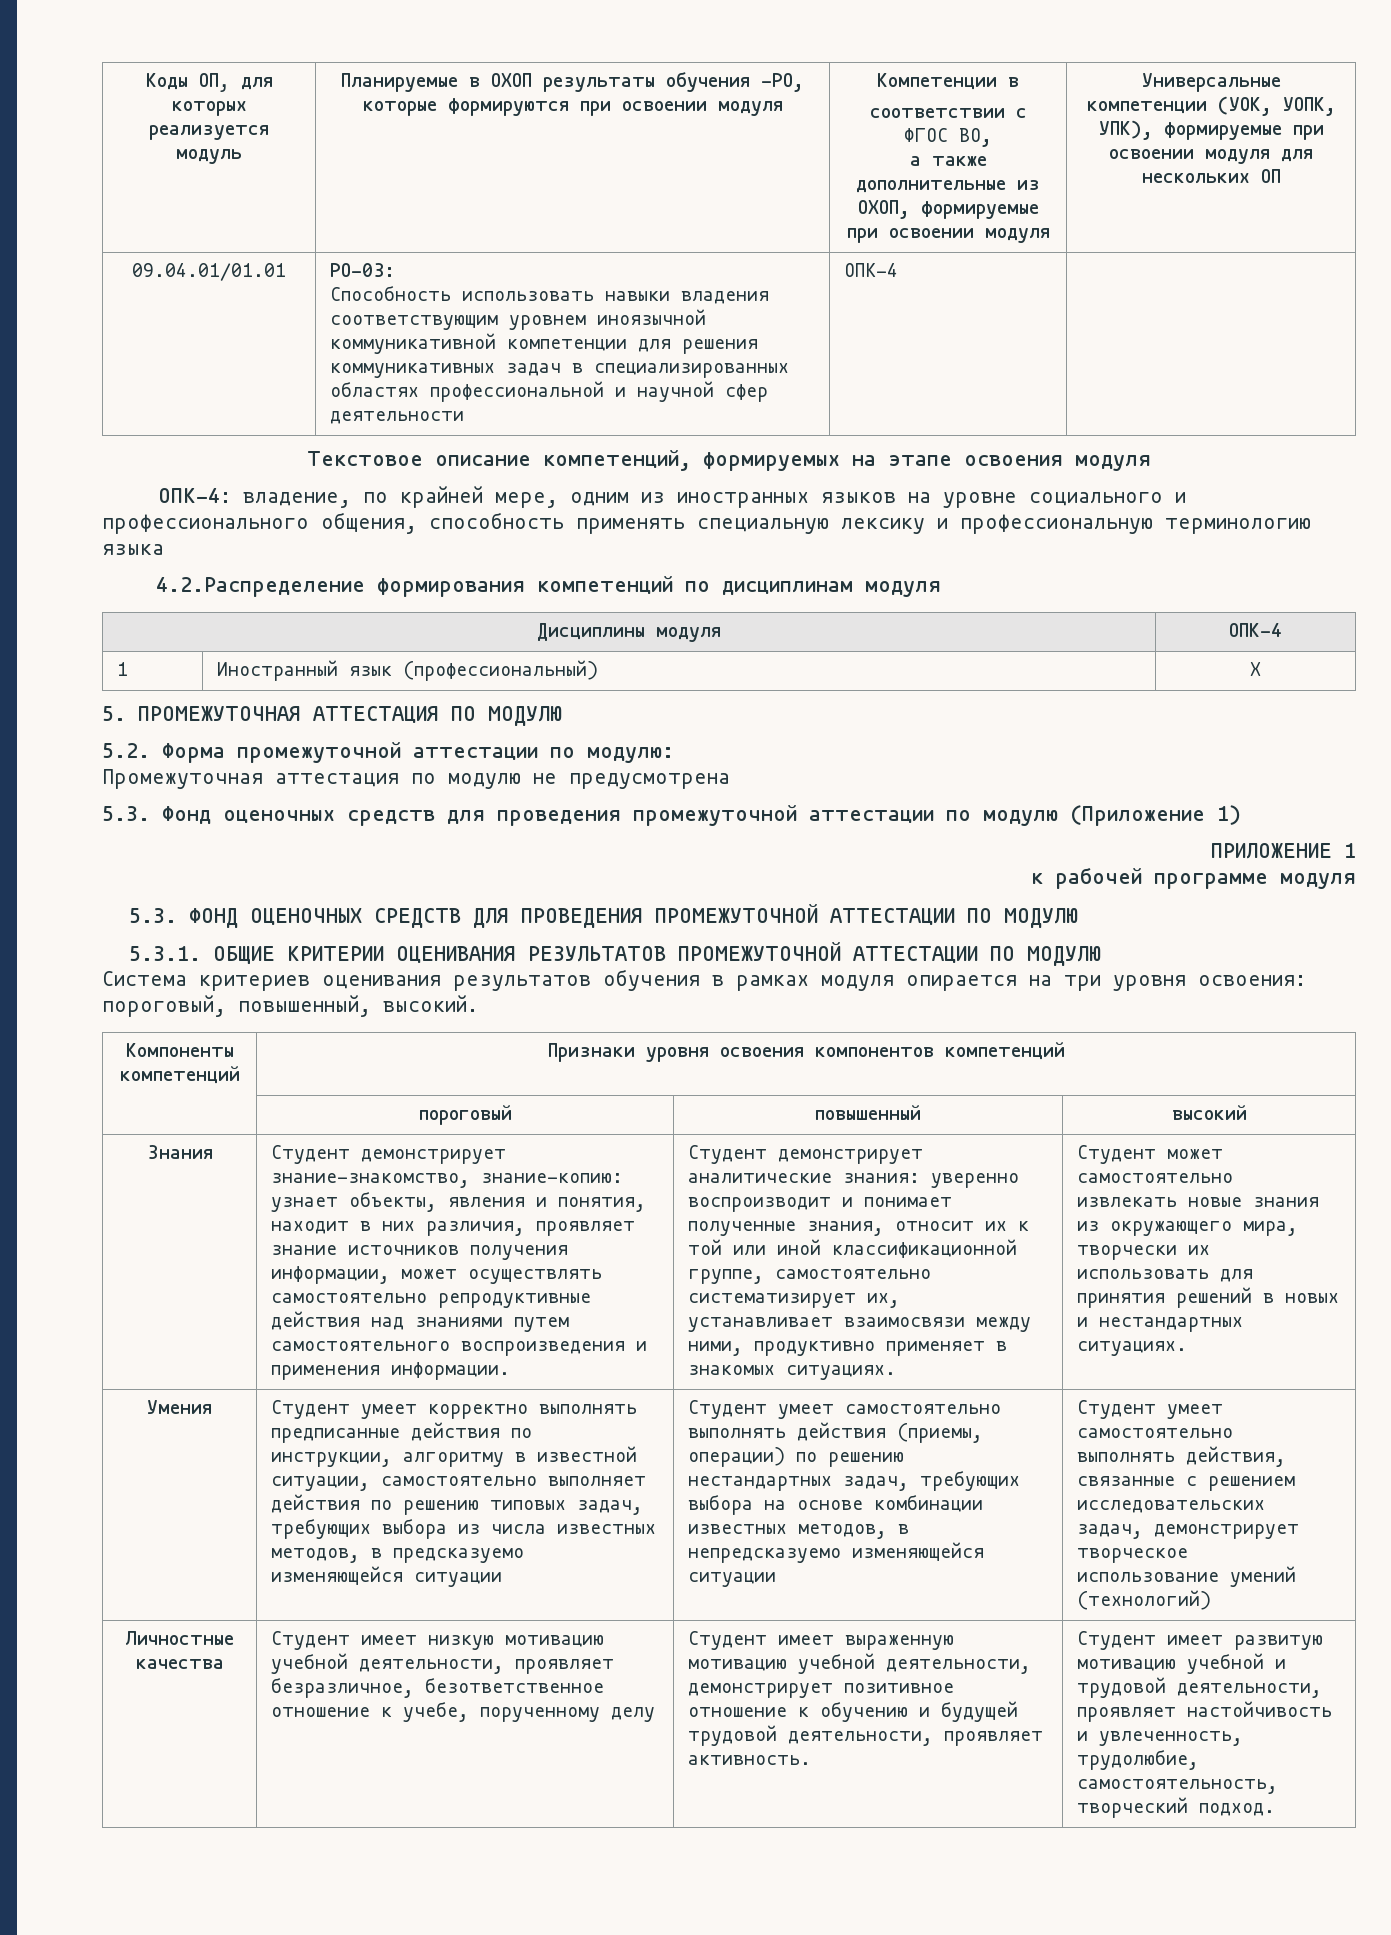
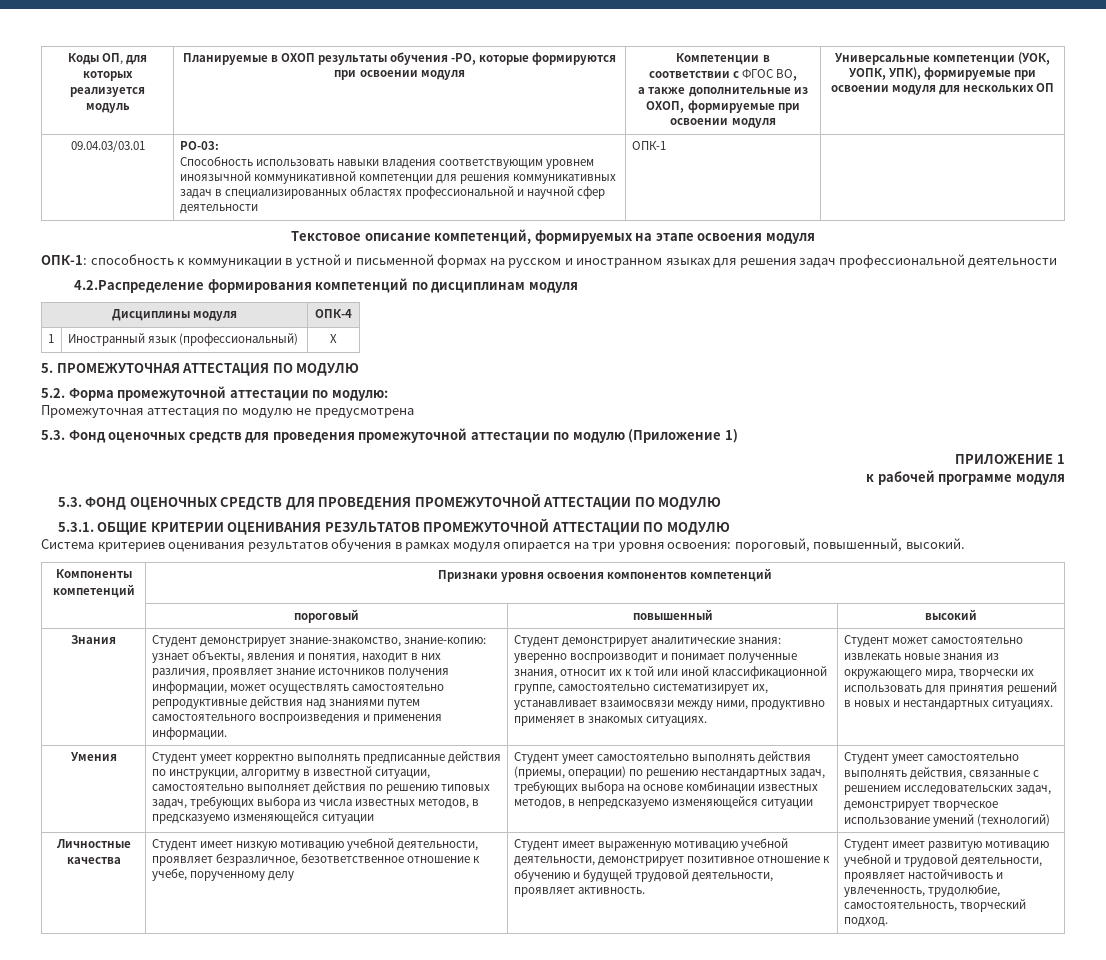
- 09.04.01/01.01 | РО-03:
- Способность использовать навыки владения соответствующим уровнем иноязычной коммуникативной компетенции для решения коммуникативных задач в специализированных областях профессиональной и научной сфер деятельности | ОПК-4 |
+ 09.04.03/03.01 | РО-03:
+ Способность использовать навыки владения соответствующим уровнем иноязычной коммуникативной компетенции для решения коммуникативных задач в специализированных областях профессиональной и научной сфер деятельности | ОПК-1 |
- ОПК-4: владение, по крайней мере, одним из иностранных языков на уровне социального и профессионального общения, способность применять специальную лексику и профессиональную терминологию языка
+ ОПК-1: способность к коммуникации в устной и письменной формах на русском и иностранном языках для решения задач профессиональной деятельности

